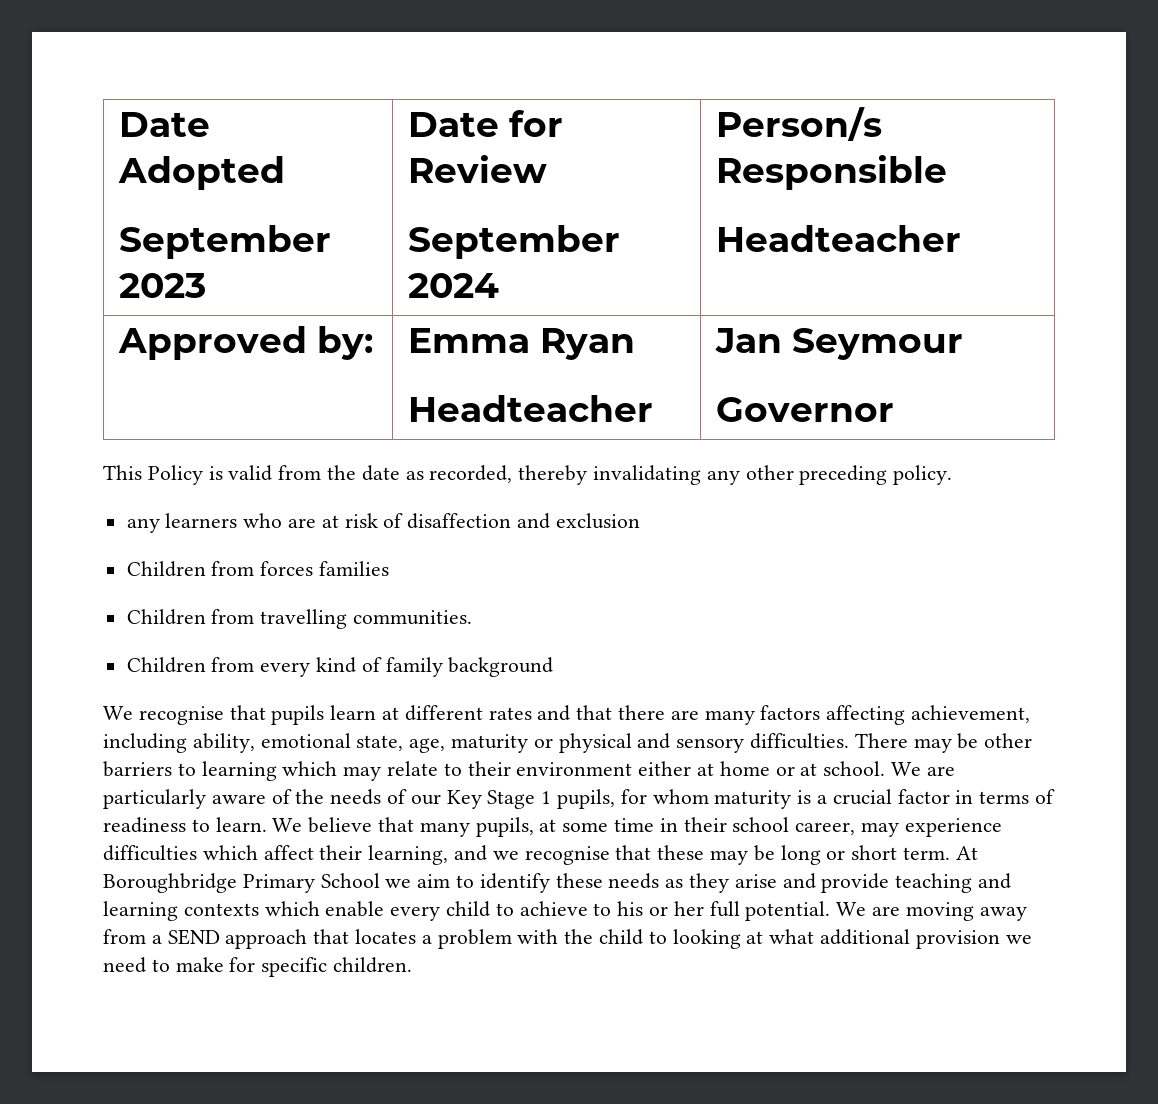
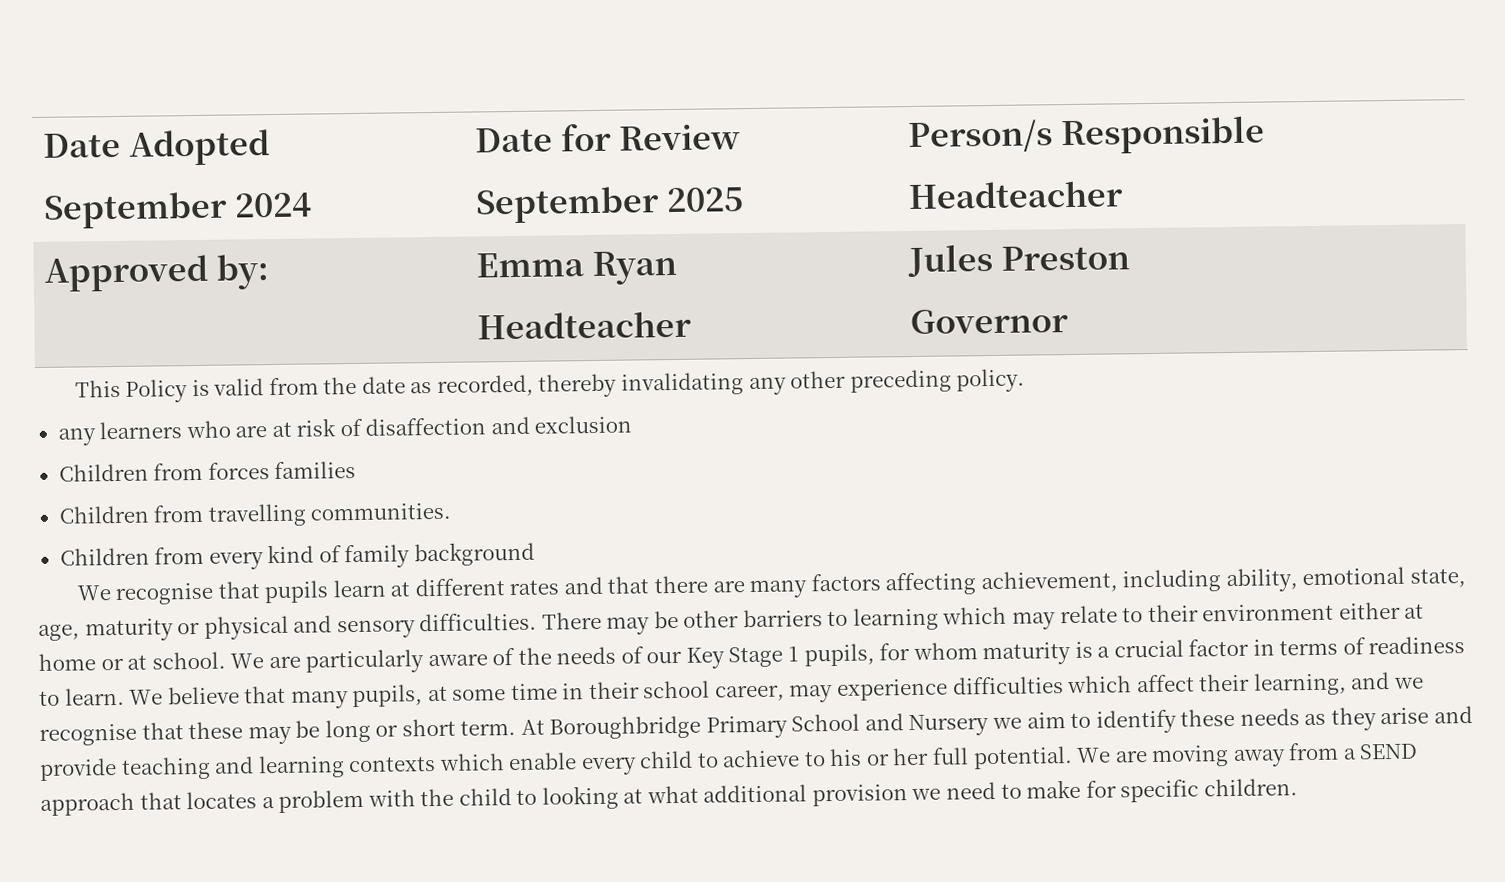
  Date Adopted
- September 2023 | Date for Review
- September 2024 | Person/s Responsible
+ September 2024 | Date for Review
+ September 2025 | Person/s Responsible
  Approved by: | Emma Ryan
- Headteacher | Jan Seymour
+ Headteacher | Jules Preston
- At Boroughbridge Primary School we aim to identify these needs as they arise and provide teaching and learning contexts which enable every child to achieve to his or her full potential.
+ At Boroughbridge Primary School and Nursery we aim to identify these needs as they arise and provide teaching and learning contexts which enable every child to achieve to his or her full potential.

